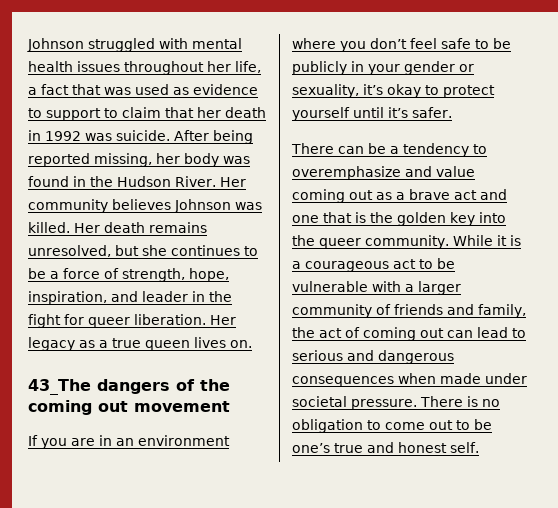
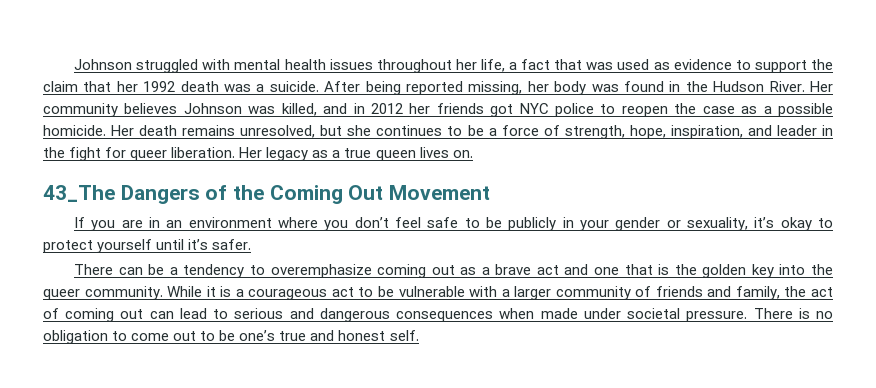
- Johnson struggled with mental health issues throughout her life, a fact that was used as evidence to support to claim that her death in 1992 was suicide.
+ Johnson struggled with mental health issues throughout her life, a fact that was used as evidence to support the claim that her 1992 death was a suicide.
- Her community believes Johnson was killed.
+ Her community believes Johnson was killed, and in 2012 her friends got NYC police to reopen the case as a possible homicide.
- 43_The dangers of the coming out movement
+ 43_The Dangers of the Coming Out Movement
- There can be a tendency to overemphasize and value coming out as a brave act and one that is the golden key into the queer community.
+ There can be a tendency to overemphasize coming out as a brave act and one that is the golden key into the queer community.

